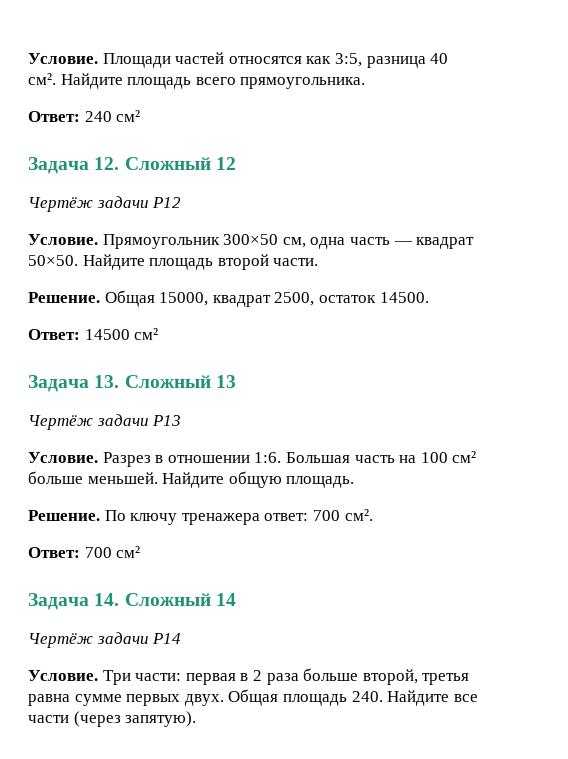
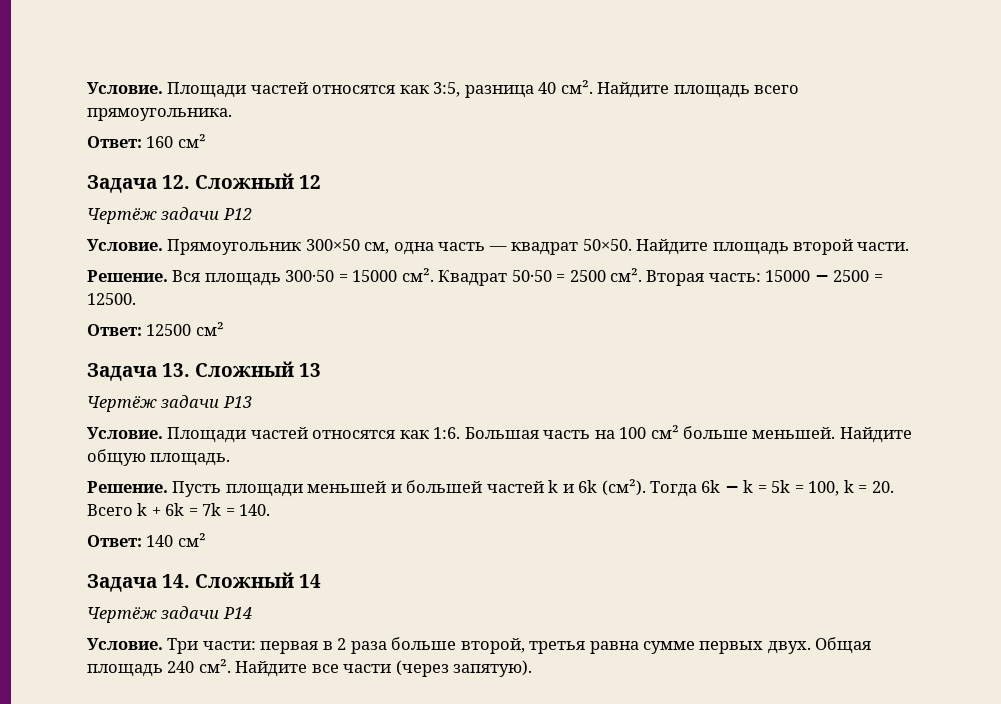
- Ответ: 240 см²
+ Ответ: 160 см²
- Общая 15000, квадрат 2500, остаток 14500.
- Ответ: 14500 см²
+ Вся площадь 300·50 = 15000 см². Квадрат 50·50 = 2500 см². Вторая часть: 15000 − 2500 = 12500.
+ Ответ: 12500 см²
- Разрез в отношении 1:6.
+ Площади частей относятся как 1:6.
- По ключу тренажера ответ: 700 см².
- Ответ: 700 см²
+ Пусть площади меньшей и большей частей k и 6k (см²). Тогда 6k − k = 5k = 100, k = 20. Всего k + 6k = 7k = 140.
+ Ответ: 140 см²
- Общая площадь 240. Найдите все части (через запятую).
+ Общая площадь 240 см². Найдите все части (через запятую).

